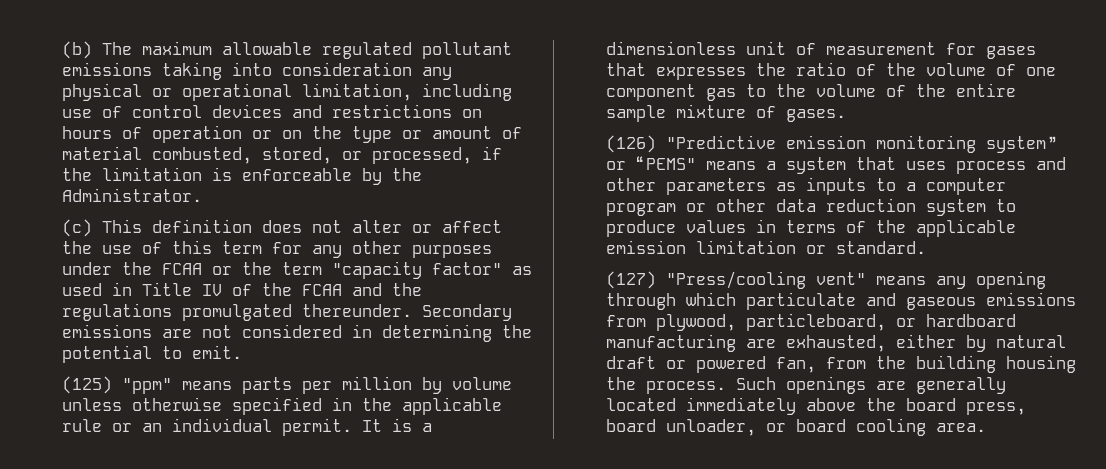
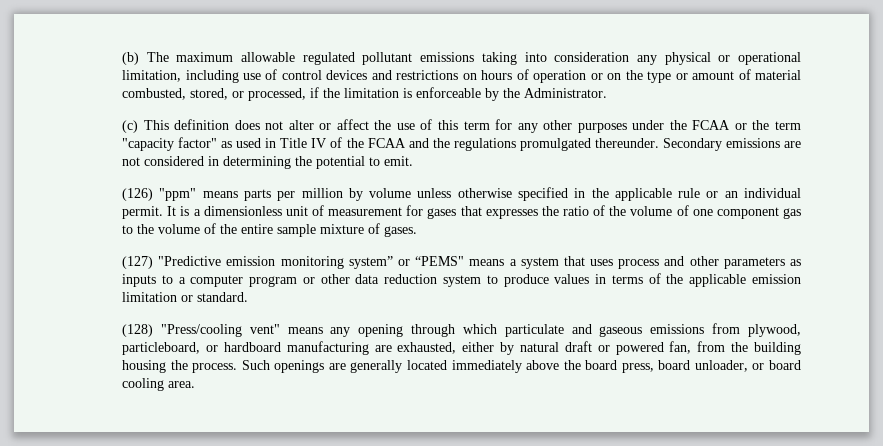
- (125) "ppm" means parts per million by volume unless otherwise specified in the applicable rule or an individual permit.
+ (126) "ppm" means parts per million by volume unless otherwise specified in the applicable rule or an individual permit.
- (126) "Predictive emission monitoring system” or “PEMS" means a system that uses process and other parameters as inputs to a computer program or other data reduction system to produce values in terms of the applicable emission limitation or standard.
+ (127) "Predictive emission monitoring system” or “PEMS" means a system that uses process and other parameters as inputs to a computer program or other data reduction system to produce values in terms of the applicable emission limitation or standard.
- (127) "Press/cooling vent" means any opening through which particulate and gaseous emissions from plywood, particleboard, or hardboard manufacturing are exhausted, either by natural draft or powered fan, from the building housing the process.
+ (128) "Press/cooling vent" means any opening through which particulate and gaseous emissions from plywood, particleboard, or hardboard manufacturing are exhausted, either by natural draft or powered fan, from the building housing the process.

